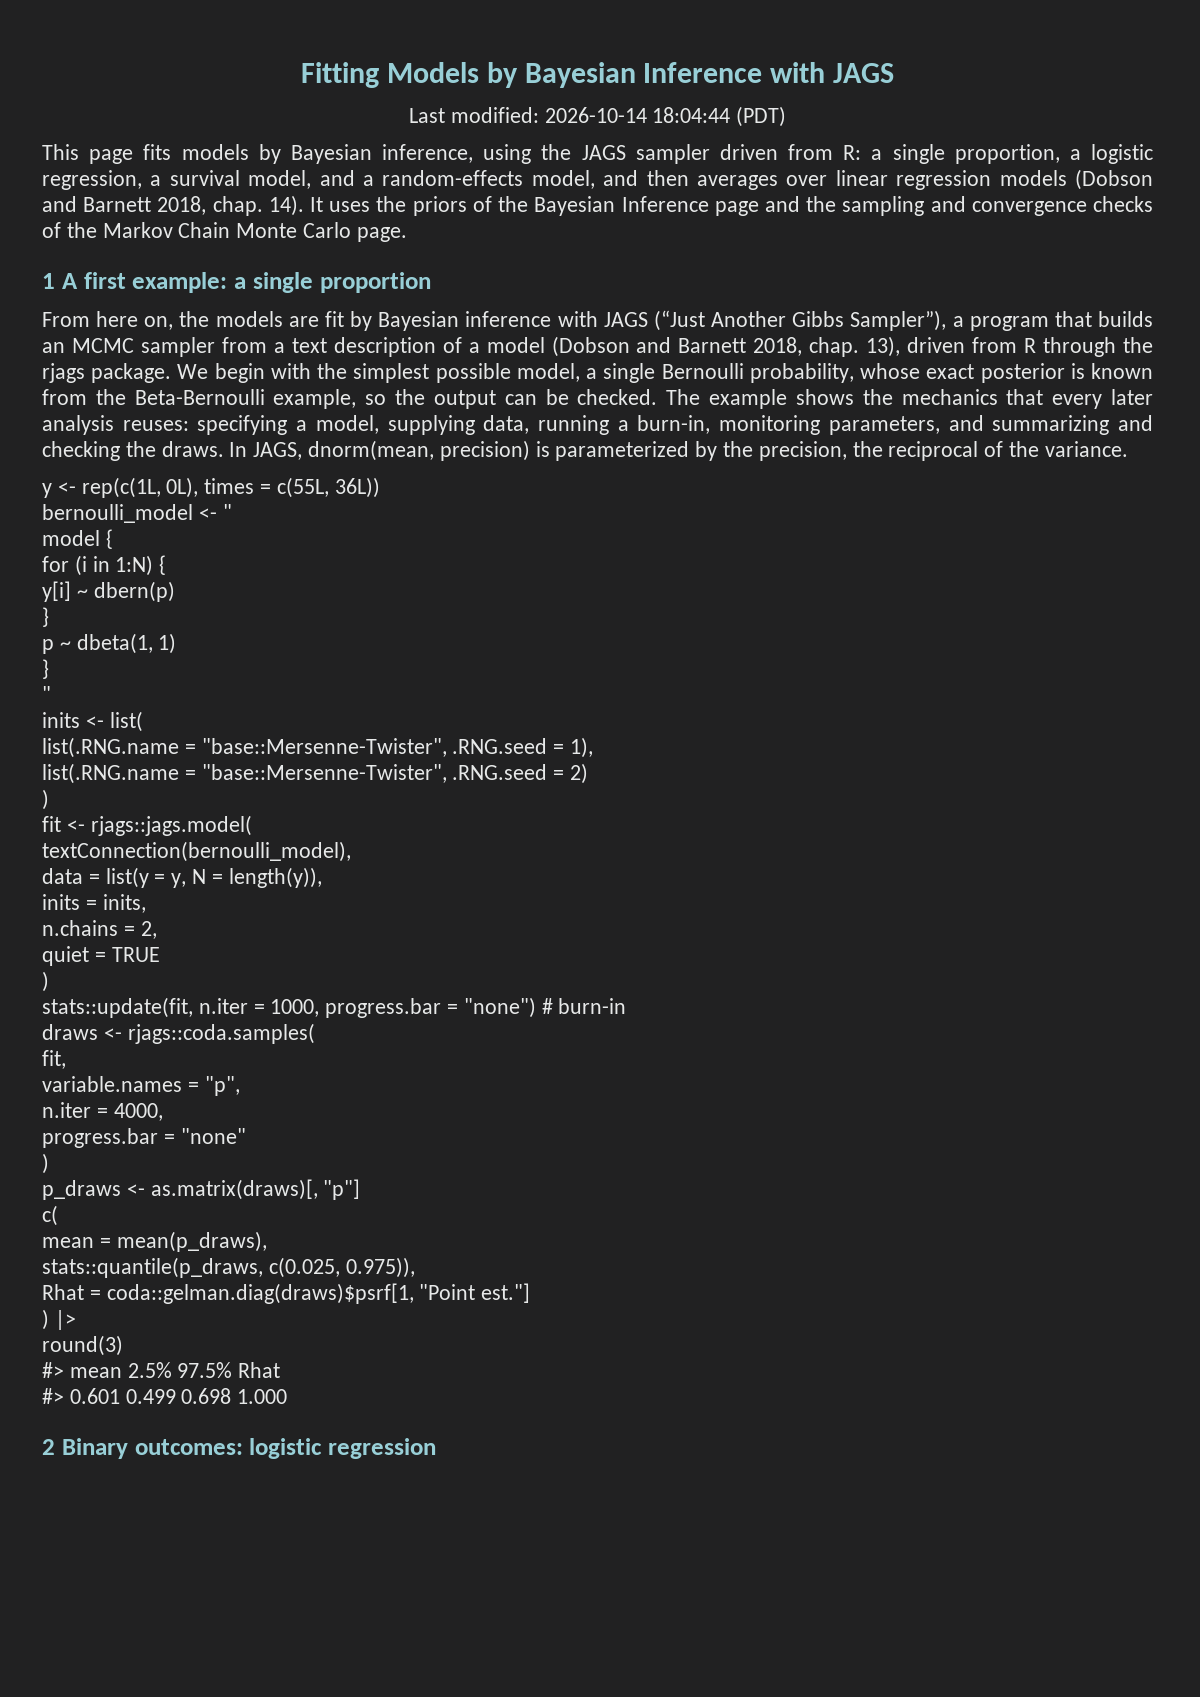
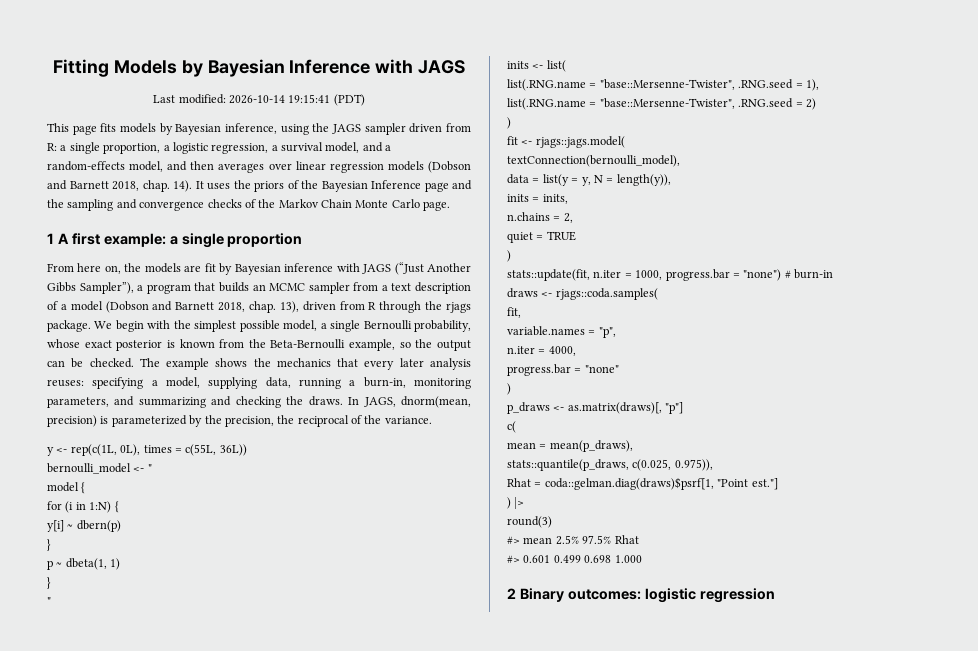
- Last modified: 2026-10-14 18:04:44 (PDT)
+ Last modified: 2026-10-14 19:15:41 (PDT)

